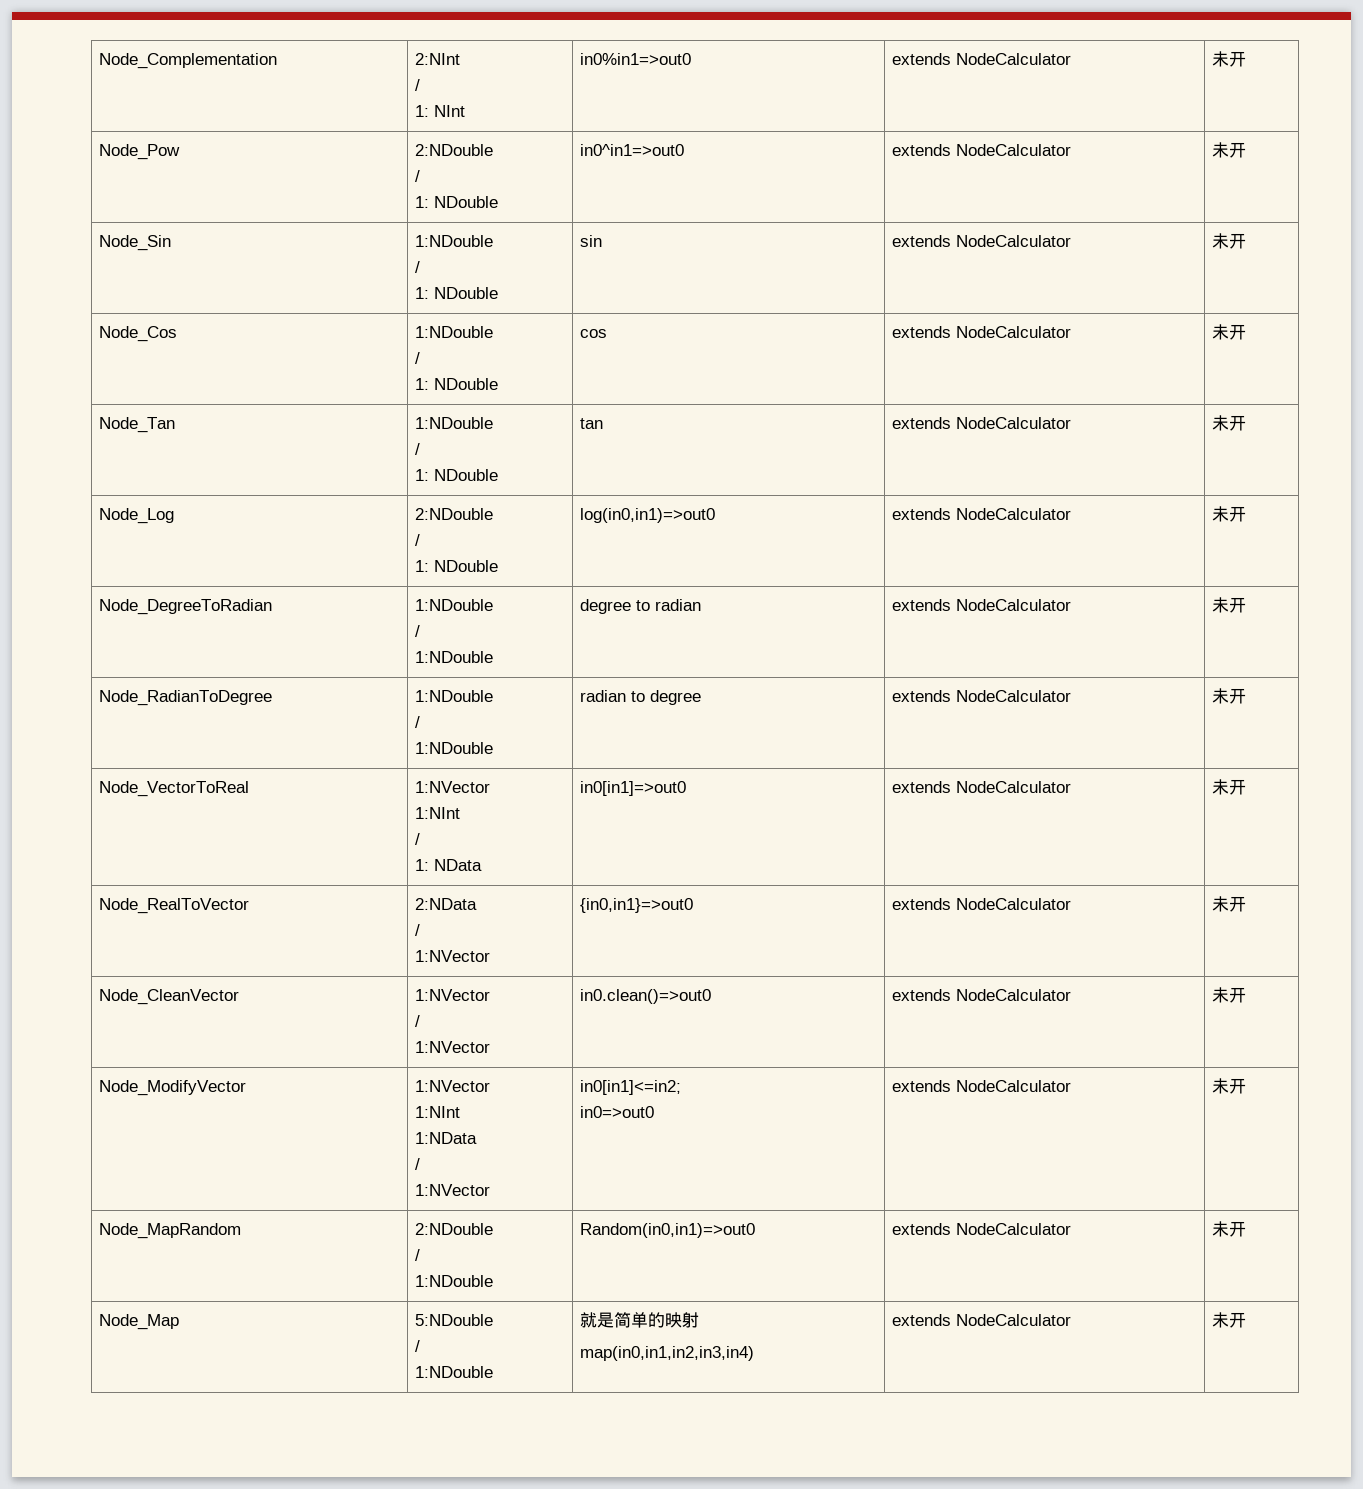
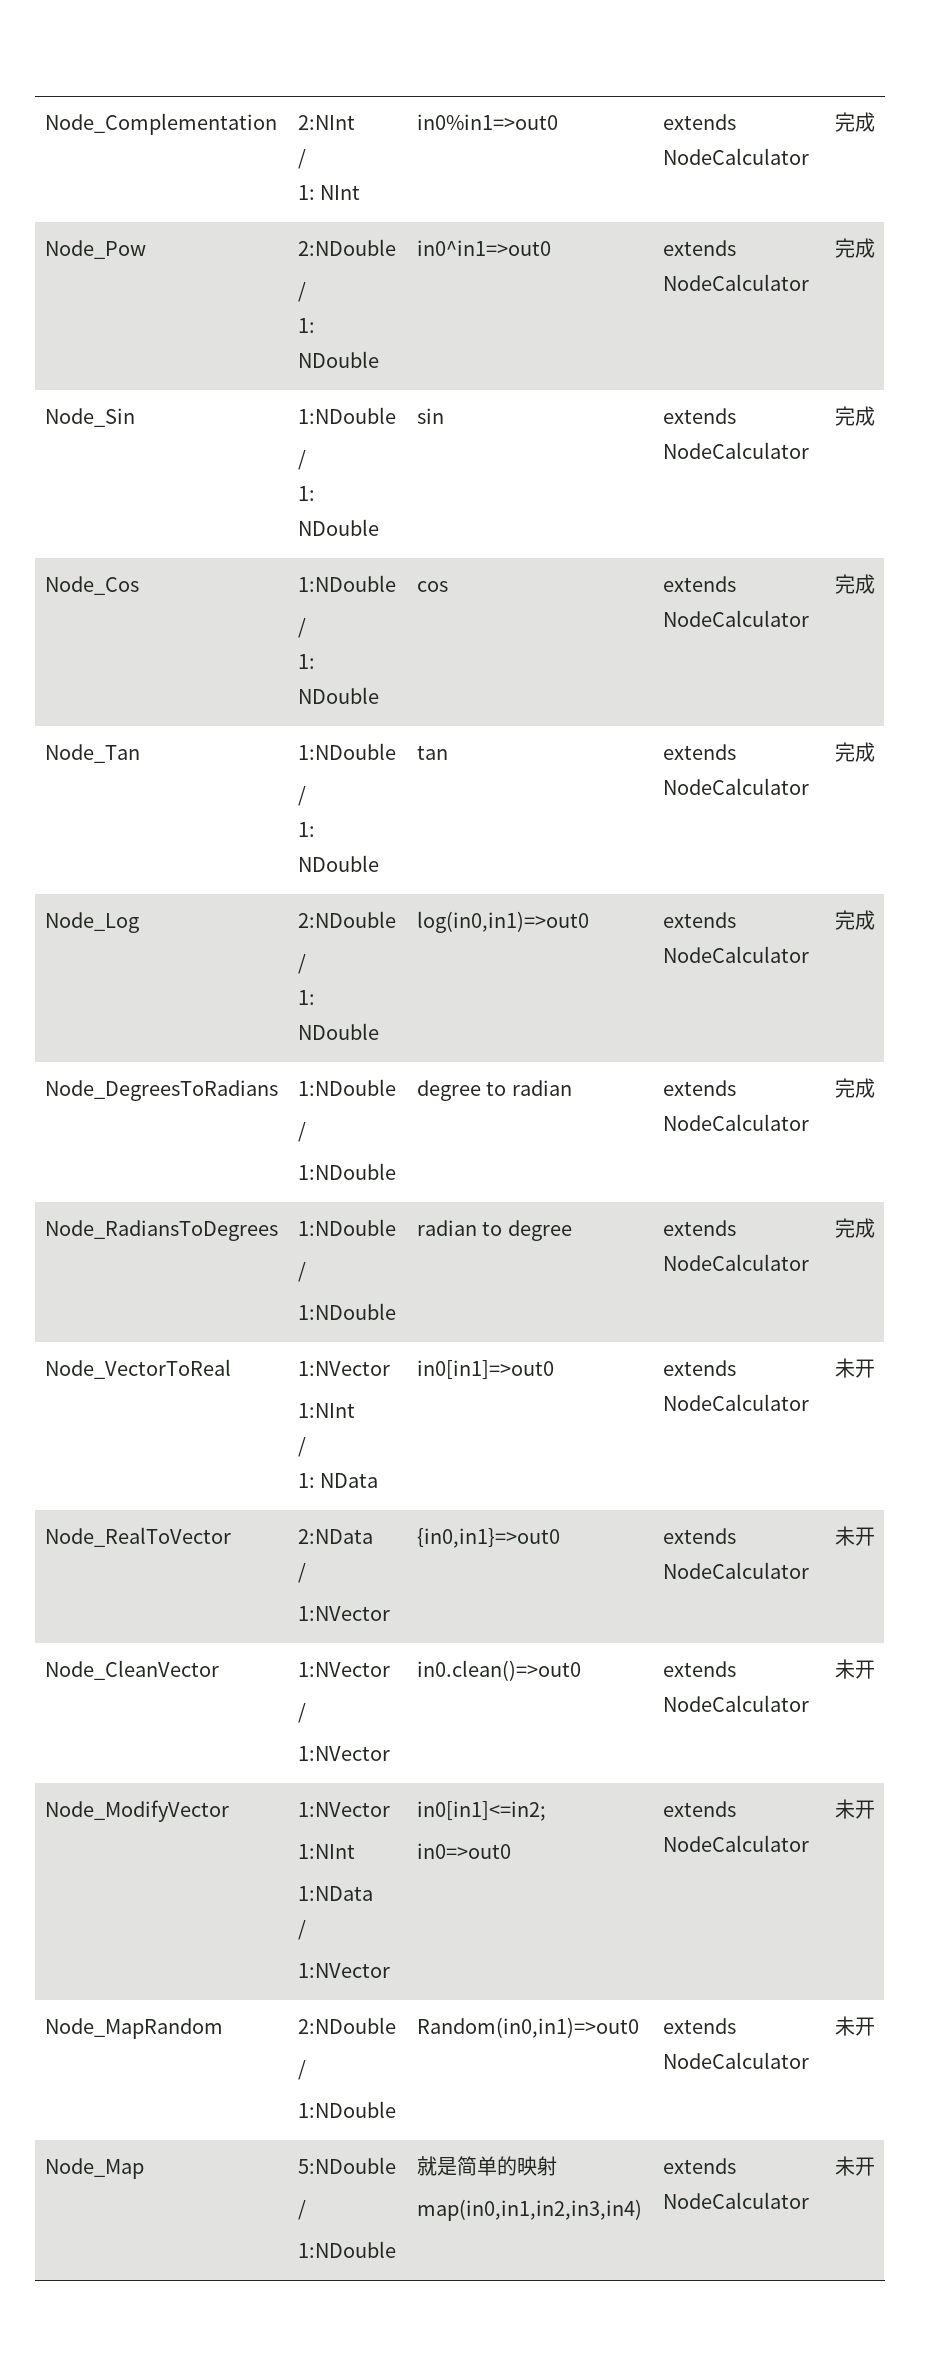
  Node_Complementation | 2:NInt
  /
- 1: NInt | in0%in1=>out0 | extends NodeCalculator | 未开
+ 1: NInt | in0%in1=>out0 | extends NodeCalculator | 完成
  Node_Pow | 2:NDouble
  /
- 1: NDouble | in0^in1=>out0 | extends NodeCalculator | 未开
+ 1: NDouble | in0^in1=>out0 | extends NodeCalculator | 完成
  Node_Sin | 1:NDouble
  /
- 1: NDouble | sin | extends NodeCalculator | 未开
+ 1: NDouble | sin | extends NodeCalculator | 完成
  Node_Cos | 1:NDouble
  /
- 1: NDouble | cos | extends NodeCalculator | 未开
+ 1: NDouble | cos | extends NodeCalculator | 完成
  Node_Tan | 1:NDouble
  /
- 1: NDouble | tan | extends NodeCalculator | 未开
+ 1: NDouble | tan | extends NodeCalculator | 完成
  Node_Log | 2:NDouble
  /
- 1: NDouble | log(in0,in1)=>out0 | extends NodeCalculator | 未开
- Node_DegreeToRadian | 1:NDouble
+ 1: NDouble | log(in0,in1)=>out0 | extends NodeCalculator | 完成
+ Node_DegreesToRadians | 1:NDouble
  /
- 1:NDouble | degree to radian | extends NodeCalculator | 未开
- Node_RadianToDegree | 1:NDouble
+ 1:NDouble | degree to radian | extends NodeCalculator | 完成
+ Node_RadiansToDegrees | 1:NDouble
  /
- 1:NDouble | radian to degree | extends NodeCalculator | 未开
+ 1:NDouble | radian to degree | extends NodeCalculator | 完成

